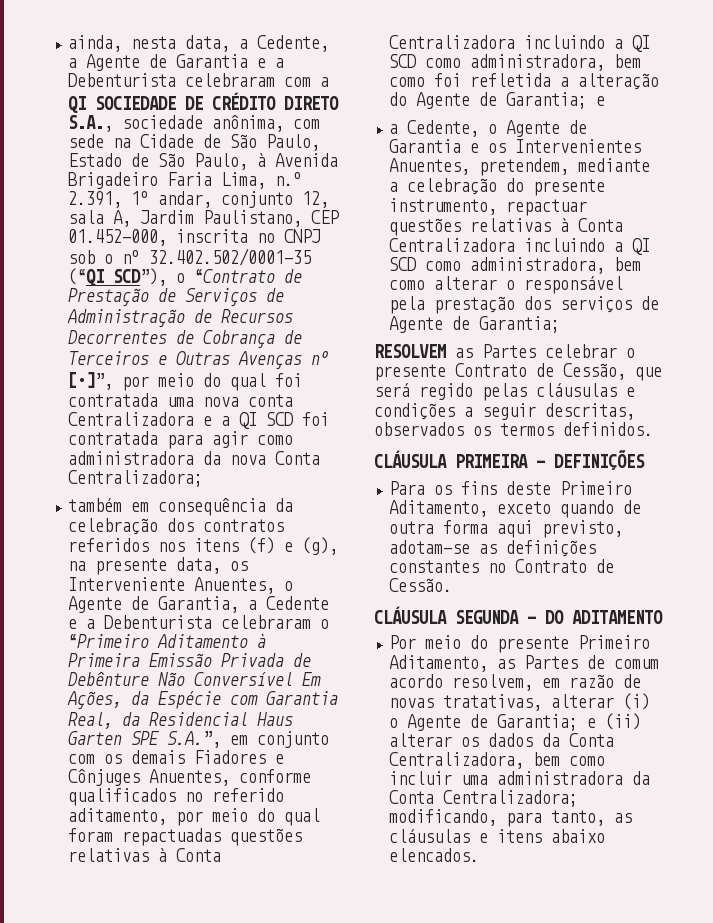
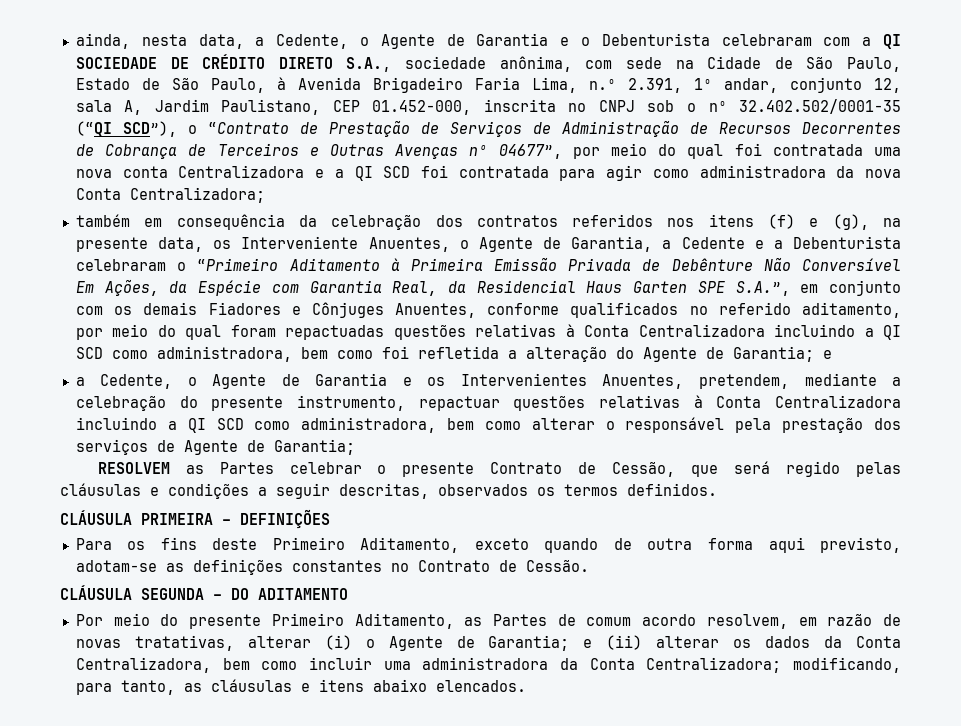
- ainda, nesta data, a Cedente, a Agente de Garantia e a Debenturista celebraram com a QI SOCIEDADE DE CRÉDITO DIRETO S.A., sociedade anônima, com sede na Cidade de São Paulo, Estado de São Paulo, à Avenida Brigadeiro Faria Lima, n.º 2.391, 1º andar, conjunto 12, sala A, Jardim Paulistano, CEP 01.452-000, inscrita no CNPJ sob o nº 32.402.502/0001-35 (“QI SCD”), o “Contrato de Prestação de Serviços de Administração de Recursos Decorrentes de Cobrança de Terceiros e Outras Avenças nº [•]”, por meio do qual foi contratada uma nova conta Centralizadora e a QI SCD foi contratada para agir como administradora da nova Conta Centralizadora;
+ ainda, nesta data, a Cedente, o Agente de Garantia e o Debenturista celebraram com a QI SOCIEDADE DE CRÉDITO DIRETO S.A., sociedade anônima, com sede na Cidade de São Paulo, Estado de São Paulo, à Avenida Brigadeiro Faria Lima, n.º 2.391, 1º andar, conjunto 12, sala A, Jardim Paulistano, CEP 01.452-000, inscrita no CNPJ sob o nº 32.402.502/0001-35 (“QI SCD”), o “Contrato de Prestação de Serviços de Administração de Recursos Decorrentes de Cobrança de Terceiros e Outras Avenças nº 04677”, por meio do qual foi contratada uma nova conta Centralizadora e a QI SCD foi contratada para agir como administradora da nova Conta Centralizadora;

